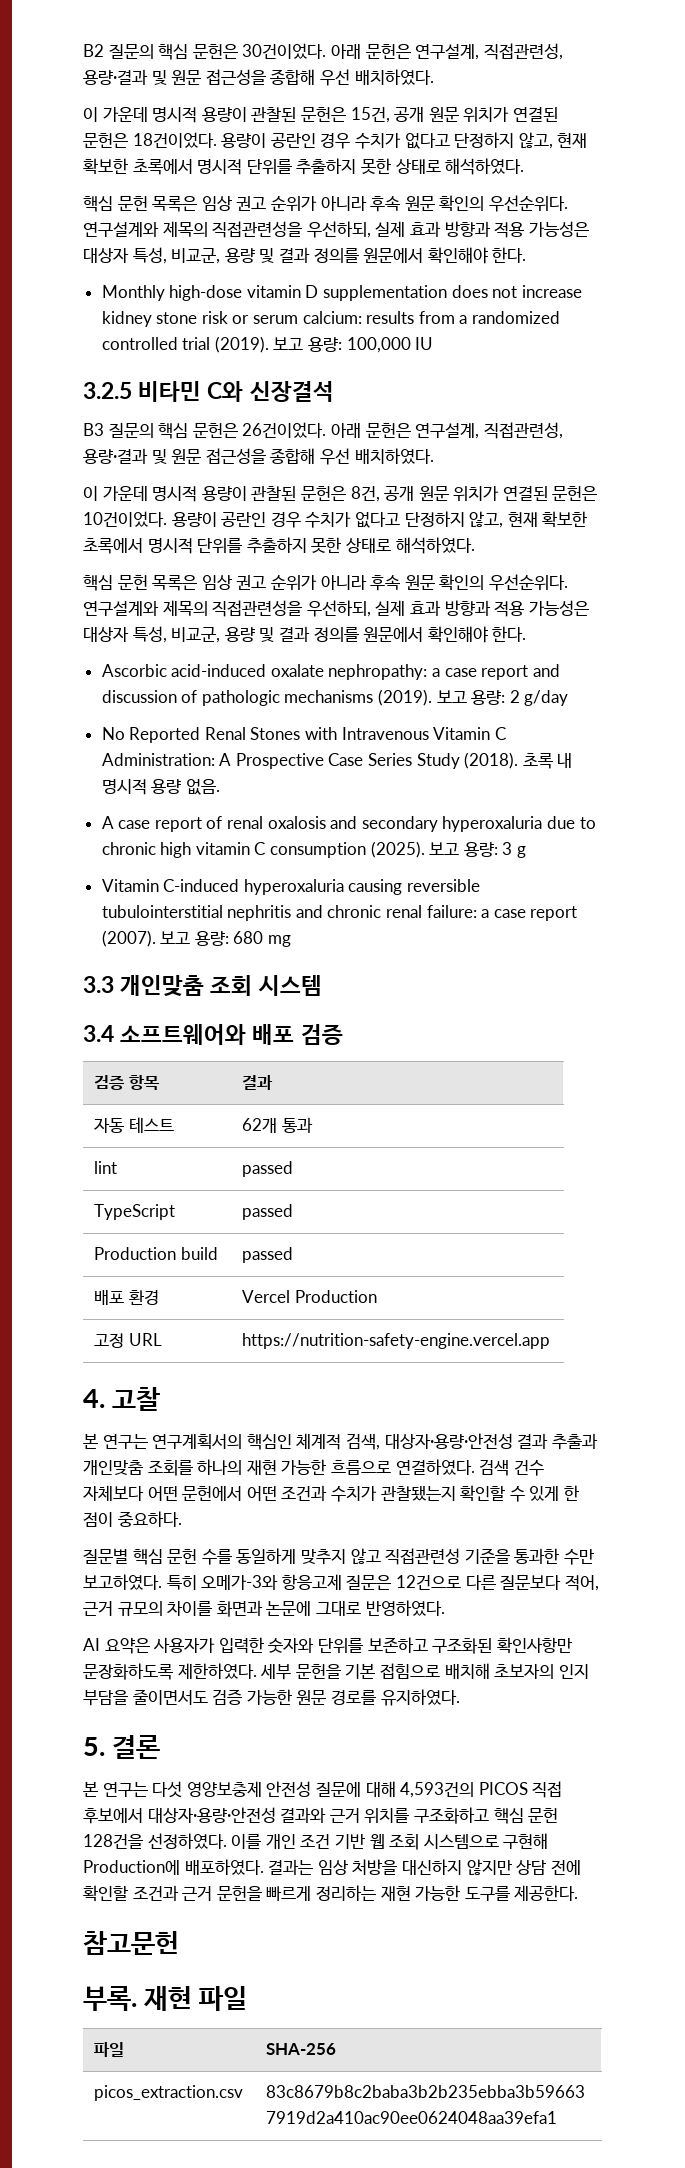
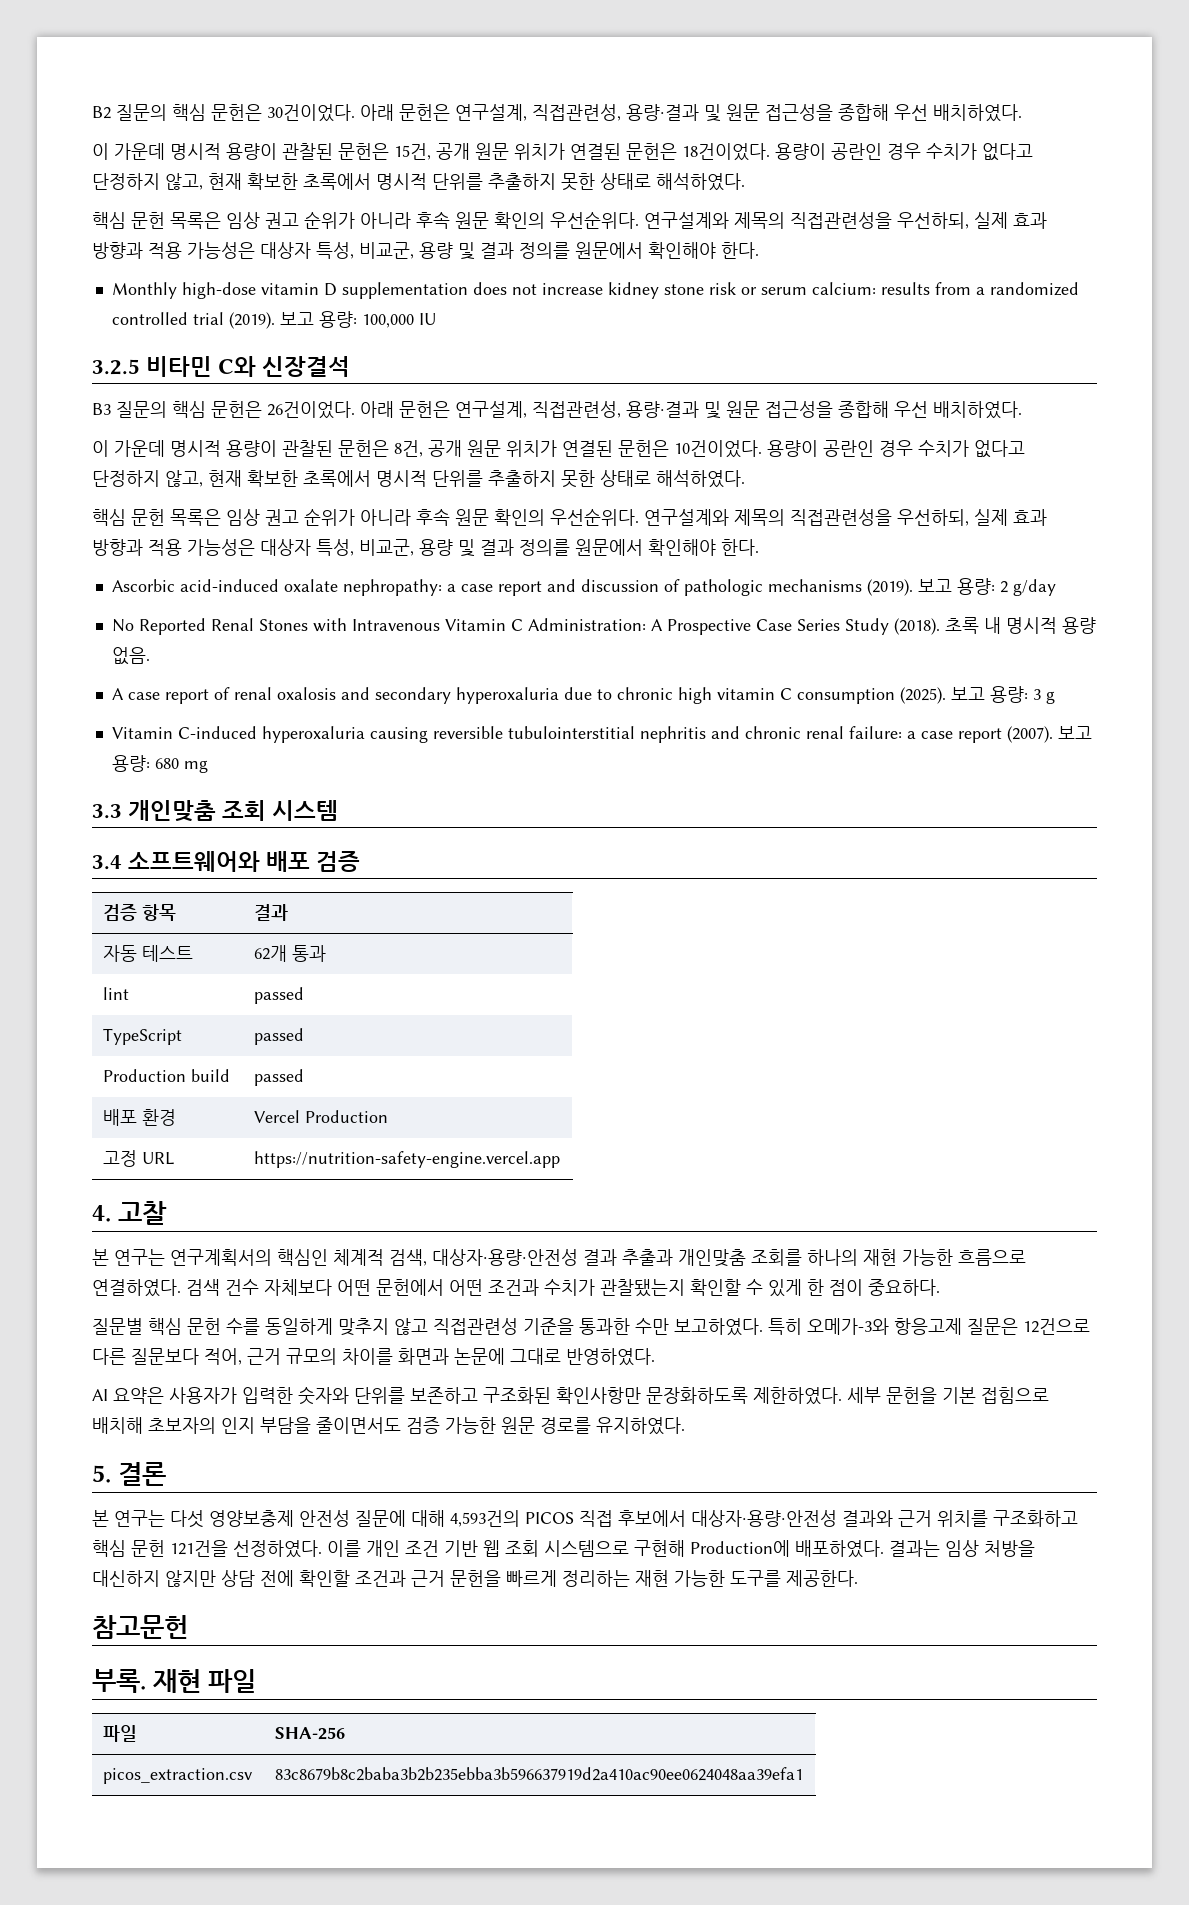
- 본 연구는 다섯 영양보충제 안전성 질문에 대해 4,593건의 PICOS 직접 후보에서 대상자·용량·안전성 결과와 근거 위치를 구조화하고 핵심 문헌 128건을 선정하였다.
+ 본 연구는 다섯 영양보충제 안전성 질문에 대해 4,593건의 PICOS 직접 후보에서 대상자·용량·안전성 결과와 근거 위치를 구조화하고 핵심 문헌 121건을 선정하였다.

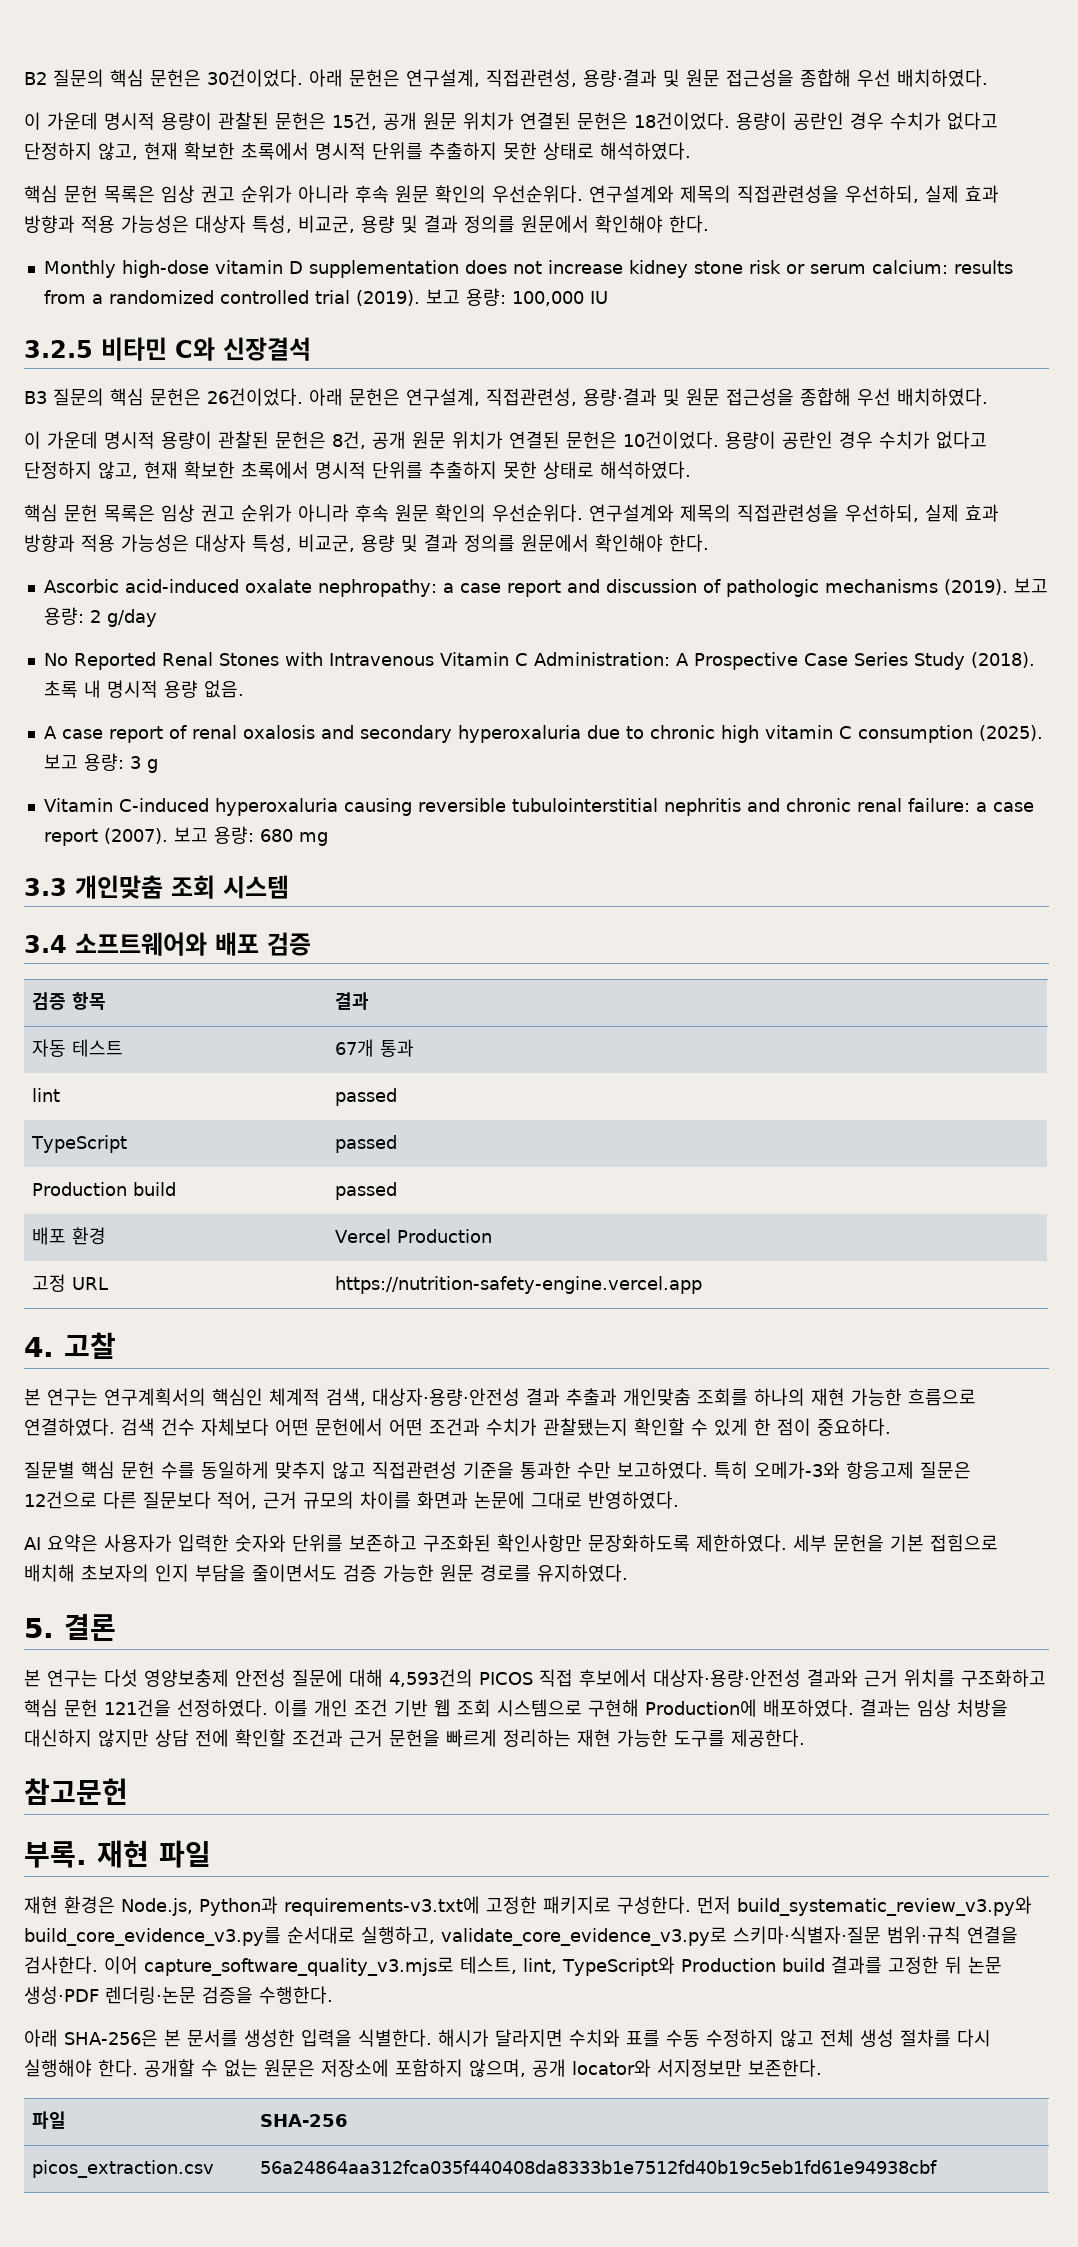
- 자동 테스트 | 62개 통과
+ 자동 테스트 | 67개 통과
+ 재현 환경은 Node.js, Python과 requirements-v3.txt에 고정한 패키지로 구성한다. 먼저 build_systematic_review_v3.py와 build_core_evidence_v3.py를 순서대로 실행하고, validate_core_evidence_v3.py로 스키마·식별자·질문 범위·규칙 연결을 검사한다. 이어 capture_software_quality_v3.mjs로 테스트, lint, TypeScript와 Production build 결과를 고정한 뒤 논문 생성·PDF 렌더링·논문 검증을 수행한다.
+ 아래 SHA-256은 본 문서를 생성한 입력을 식별한다. 해시가 달라지면 수치와 표를 수동 수정하지 않고 전체 생성 절차를 다시 실행해야 한다. 공개할 수 없는 원문은 저장소에 포함하지 않으며, 공개 locator와 서지정보만 보존한다.
- picos_extraction.csv | 83c8679b8c2baba3b2b235ebba3b596637919d2a410ac90ee0624048aa39efa1
+ picos_extraction.csv | 56a24864aa312fca035f440408da8333b1e7512fd40b19c5eb1fd61e94938cbf

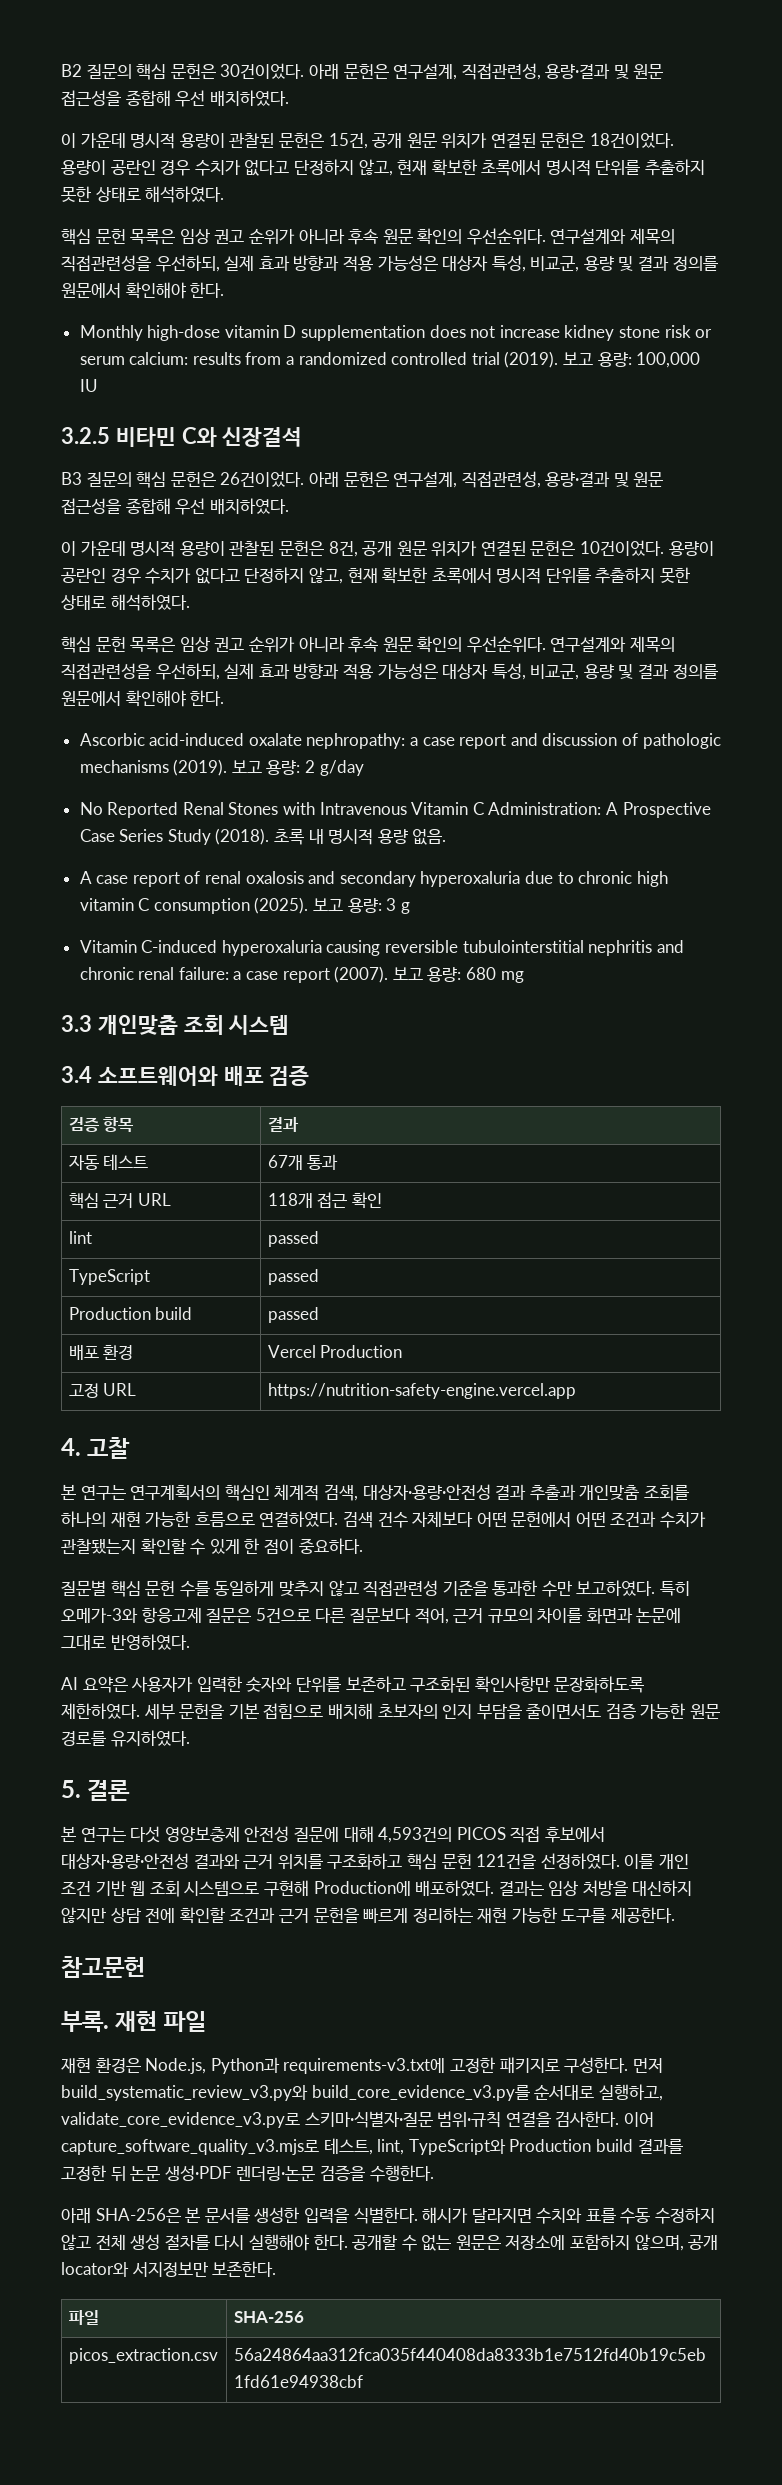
+ 핵심 근거 URL | 118개 접근 확인
- 특히 오메가-3와 항응고제 질문은 12건으로 다른 질문보다 적어, 근거 규모의 차이를 화면과 논문에 그대로 반영하였다.
+ 특히 오메가-3와 항응고제 질문은 5건으로 다른 질문보다 적어, 근거 규모의 차이를 화면과 논문에 그대로 반영하였다.

